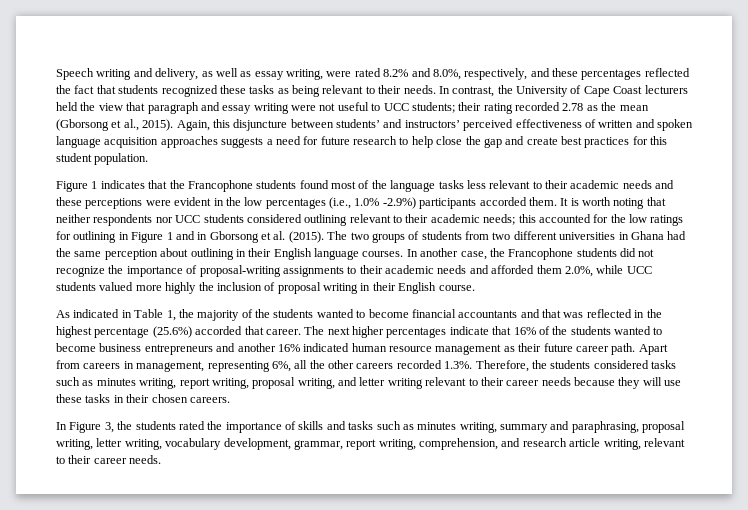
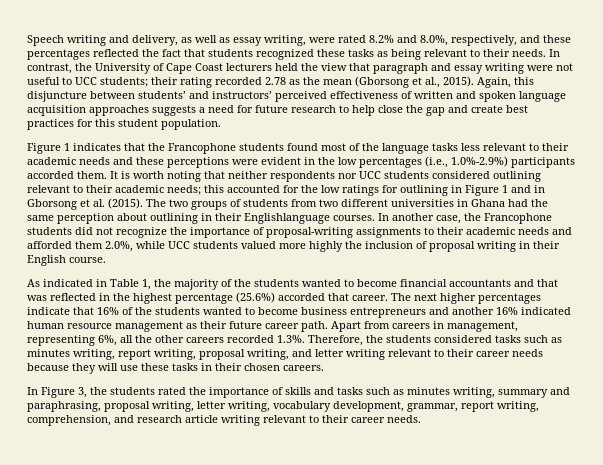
- Figure 1 indicates that the Francophone students found most of the language tasks less relevant to their academic needs and these perceptions were evident in the low percentages (i.e., 1.0% -2.9%) participants accorded them.
+ Figure 1 indicates that the Francophone students found most of the language tasks less relevant to their academic needs and these perceptions were evident in the low percentages (i.e., 1.0%-2.9%) participants accorded them.
- The two groups of students from two different universities in Ghana had the same perception about outlining in their English language courses.
+ The two groups of students from two different universities in Ghana had the same perception about outlining in their Englishlanguage courses.
- In Figure 3, the students rated the importance of skills and tasks such as minutes writing, summary and paraphrasing, proposal writing, letter writing, vocabulary development, grammar, report writing, comprehension, and research article writing, relevant to their career needs.
+ In Figure 3, the students rated the importance of skills and tasks such as minutes writing, summary and paraphrasing, proposal writing, letter writing, vocabulary development, grammar, report writing, comprehension, and research article writing relevant to their career needs.

